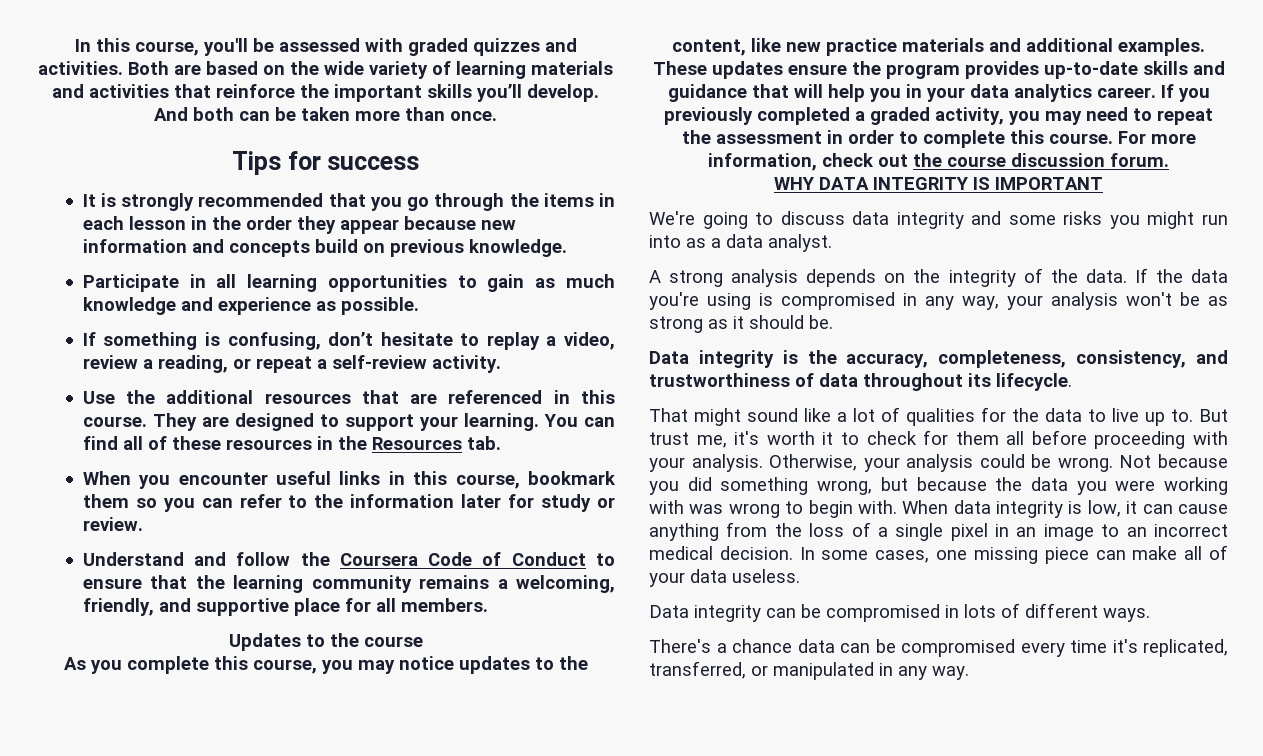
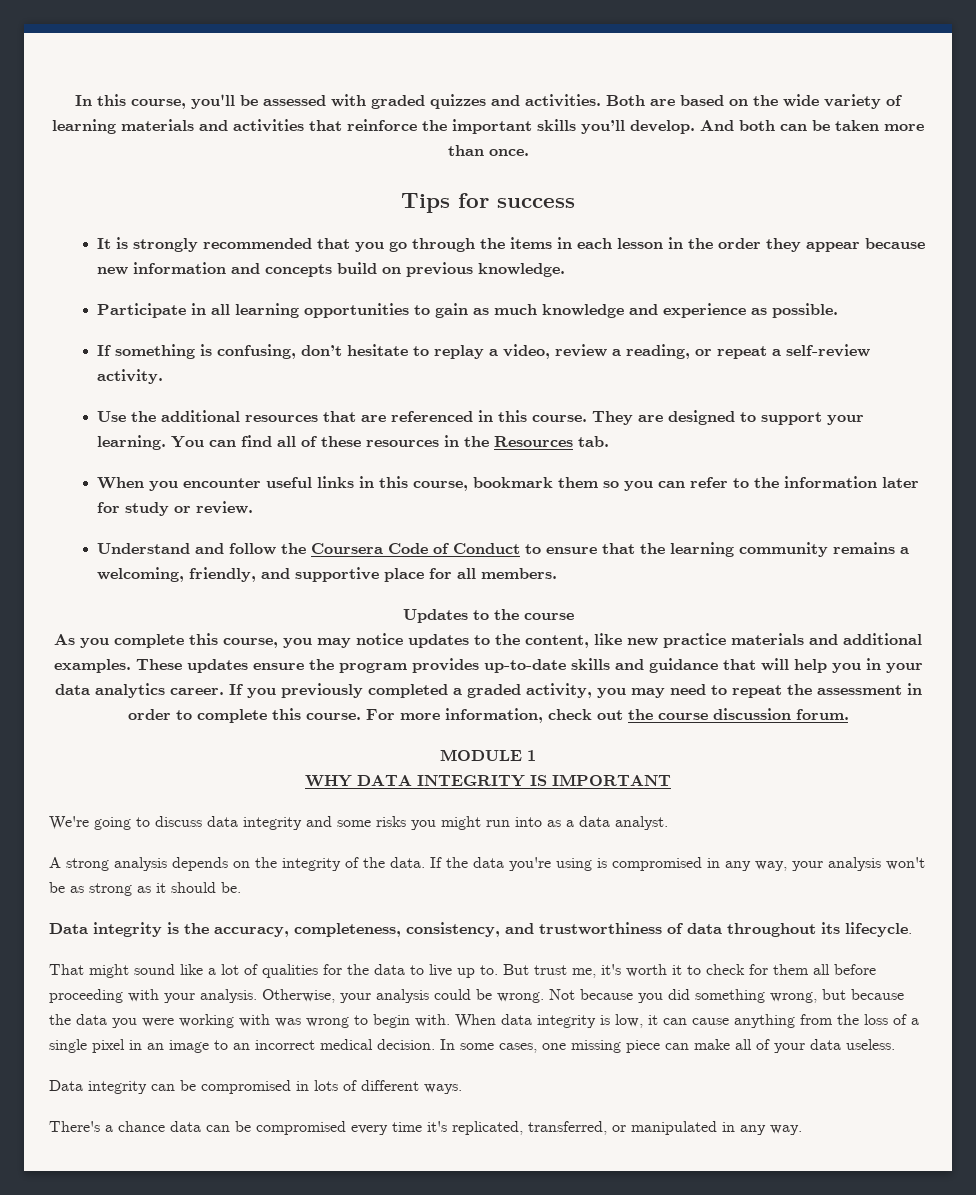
+ MODULE 1

